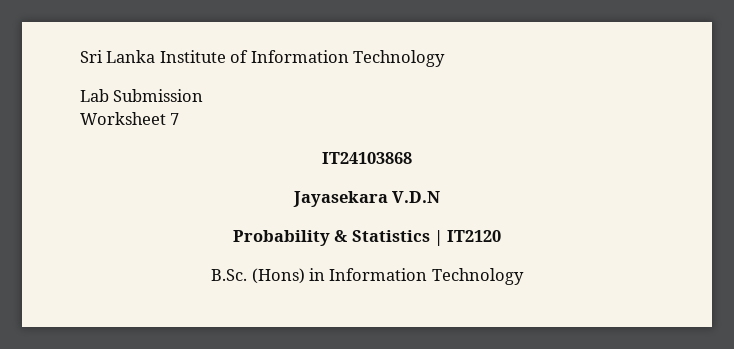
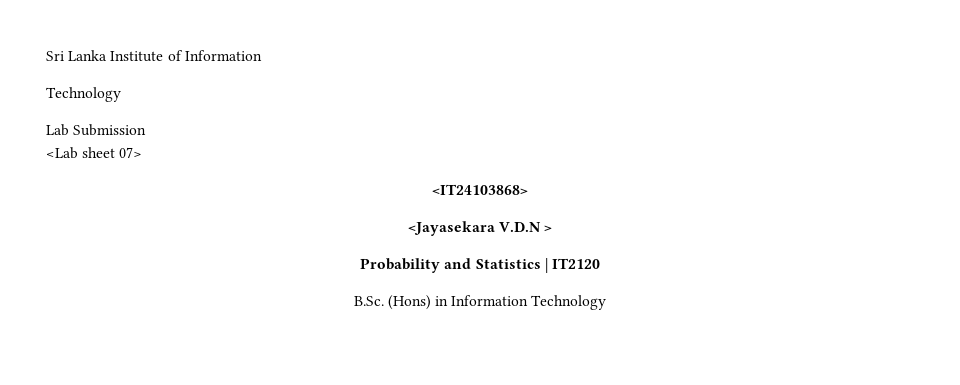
- Sri Lanka Institute of Information Technology
+ Sri Lanka Institute of Information
+ Technology
- Worksheet 7
- IT24103868
- Jayasekara V.D.N
+ <Lab sheet 07>
+ <IT24103868>
+ <Jayasekara V.D.N >
- Probability & Statistics | IT2120
+ Probability and Statistics | IT2120

